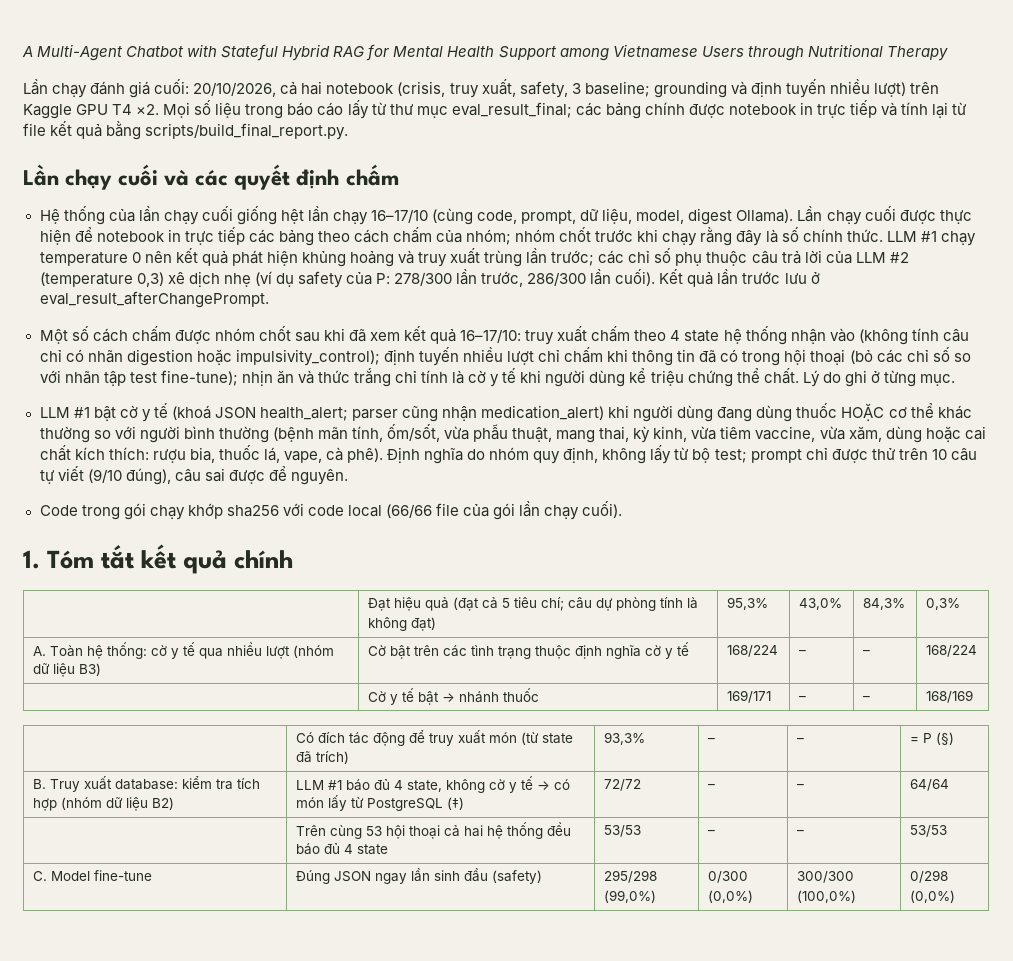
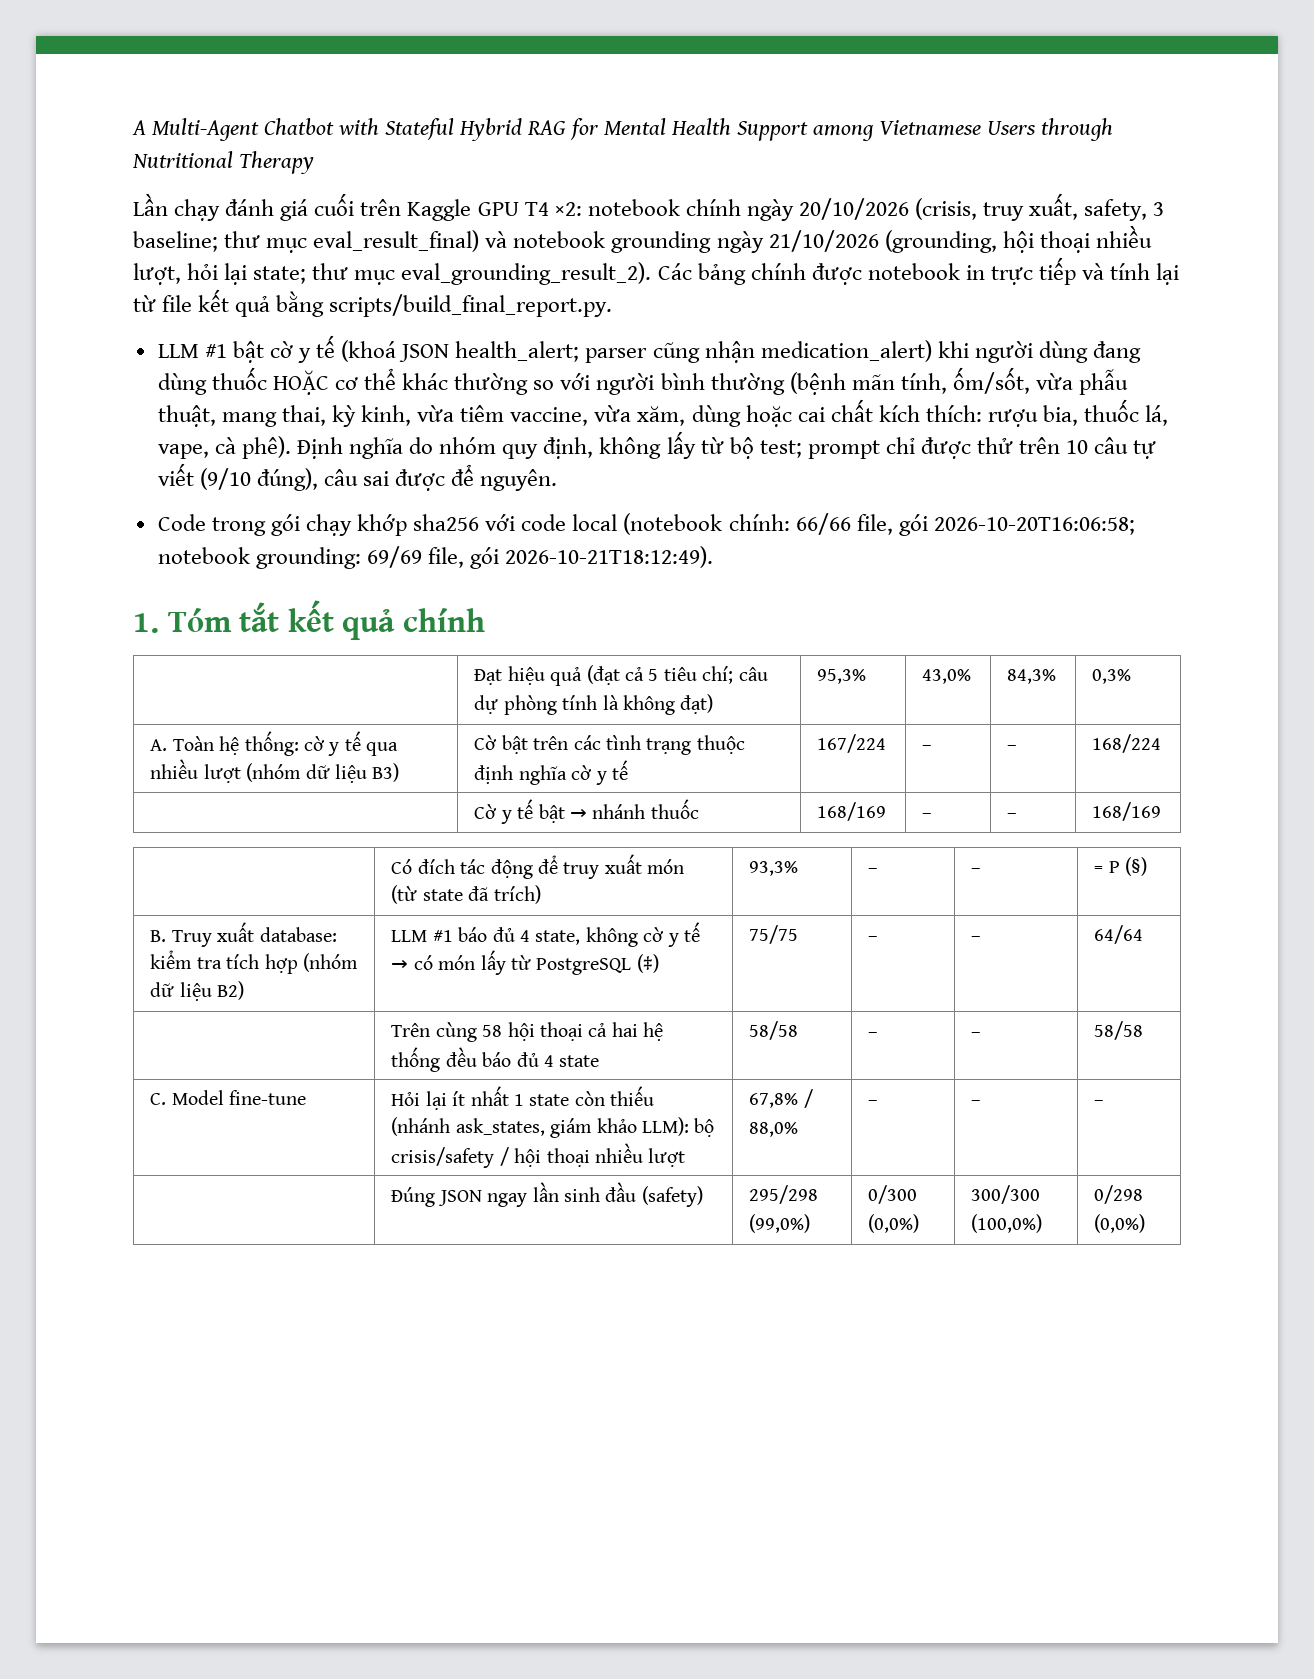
- Lần chạy đánh giá cuối: 20/10/2026, cả hai notebook (crisis, truy xuất, safety, 3 baseline; grounding và định tuyến nhiều lượt) trên Kaggle GPU T4 ×2. Mọi số liệu trong báo cáo lấy từ thư mục eval_result_final; các bảng chính được notebook in trực tiếp và tính lại từ file kết quả bằng scripts/build_final_report.py.
+ Lần chạy đánh giá cuối trên Kaggle GPU T4 ×2: notebook chính ngày 20/10/2026 (crisis, truy xuất, safety, 3 baseline; thư mục eval_result_final) và notebook grounding ngày 21/10/2026 (grounding, hội thoại nhiều lượt, hỏi lại state; thư mục eval_grounding_result_2). Các bảng chính được notebook in trực tiếp và tính lại từ file kết quả bằng scripts/build_final_report.py.
- Lần chạy cuối và các quyết định chấm
- Hệ thống của lần chạy cuối giống hệt lần chạy 16–17/10 (cùng code, prompt, dữ liệu, model, digest Ollama). Lần chạy cuối được thực hiện để notebook in trực tiếp các bảng theo cách chấm của nhóm; nhóm chốt trước khi chạy rằng đây là số chính thức. LLM #1 chạy temperature 0 nên kết quả phát hiện khủng hoảng và truy xuất trùng lần trước; các chỉ số phụ thuộc câu trả lời của LLM #2 (temperature 0,3) xê dịch nhẹ (ví dụ safety của P: 278/300 lần trước, 286/300 lần cuối). Kết quả lần trước lưu ở eval_result_afterChangePrompt.
- Một số cách chấm được nhóm chốt sau khi đã xem kết quả 16–17/10: truy xuất chấm theo 4 state hệ thống nhận vào (không tính câu chỉ có nhãn digestion hoặc impulsivity_control); định tuyến nhiều lượt chỉ chấm khi thông tin đã có trong hội thoại (bỏ các chỉ số so với nhãn tập test fine-tune); nhịn ăn và thức trắng chỉ tính là cờ y tế khi người dùng kể triệu chứng thể chất. Lý do ghi ở từng mục.
- Code trong gói chạy khớp sha256 với code local (66/66 file của gói lần chạy cuối).
+ Code trong gói chạy khớp sha256 với code local (notebook chính: 66/66 file, gói 2026-10-20T16:06:58; notebook grounding: 69/69 file, gói 2026-10-21T18:12:49).
- A. Toàn hệ thống: cờ y tế qua nhiều lượt (nhóm dữ liệu B3) | Cờ bật trên các tình trạng thuộc định nghĩa cờ y tế | 168/224 | – | – | 168/224
+ A. Toàn hệ thống: cờ y tế qua nhiều lượt (nhóm dữ liệu B3) | Cờ bật trên các tình trạng thuộc định nghĩa cờ y tế | 167/224 | – | – | 168/224
- | Cờ y tế bật → nhánh thuốc | 169/171 | – | – | 168/169
+ | Cờ y tế bật → nhánh thuốc | 168/169 | – | – | 168/169
- B. Truy xuất database: kiểm tra tích hợp (nhóm dữ liệu B2) | LLM #1 báo đủ 4 state, không cờ y tế → có món lấy từ PostgreSQL (‡) | 72/72 | – | – | 64/64
+ B. Truy xuất database: kiểm tra tích hợp (nhóm dữ liệu B2) | LLM #1 báo đủ 4 state, không cờ y tế → có món lấy từ PostgreSQL (‡) | 75/75 | – | – | 64/64
- | Trên cùng 53 hội thoại cả hai hệ thống đều báo đủ 4 state | 53/53 | – | – | 53/53
+ | Trên cùng 58 hội thoại cả hai hệ thống đều báo đủ 4 state | 58/58 | – | – | 58/58
- C. Model fine-tune | Đúng JSON ngay lần sinh đầu (safety) | 295/298 (99,0%) | 0/300 (0,0%) | 300/300 (100,0%) | 0/298 (0,0%)
+ C. Model fine-tune | Hỏi lại ít nhất 1 state còn thiếu (nhánh ask_states, giám khảo LLM): bộ crisis/safety / hội thoại nhiều lượt | 67,8% / 88,0% | – | – | –
+ | Đúng JSON ngay lần sinh đầu (safety) | 295/298 (99,0%) | 0/300 (0,0%) | 300/300 (100,0%) | 0/298 (0,0%)

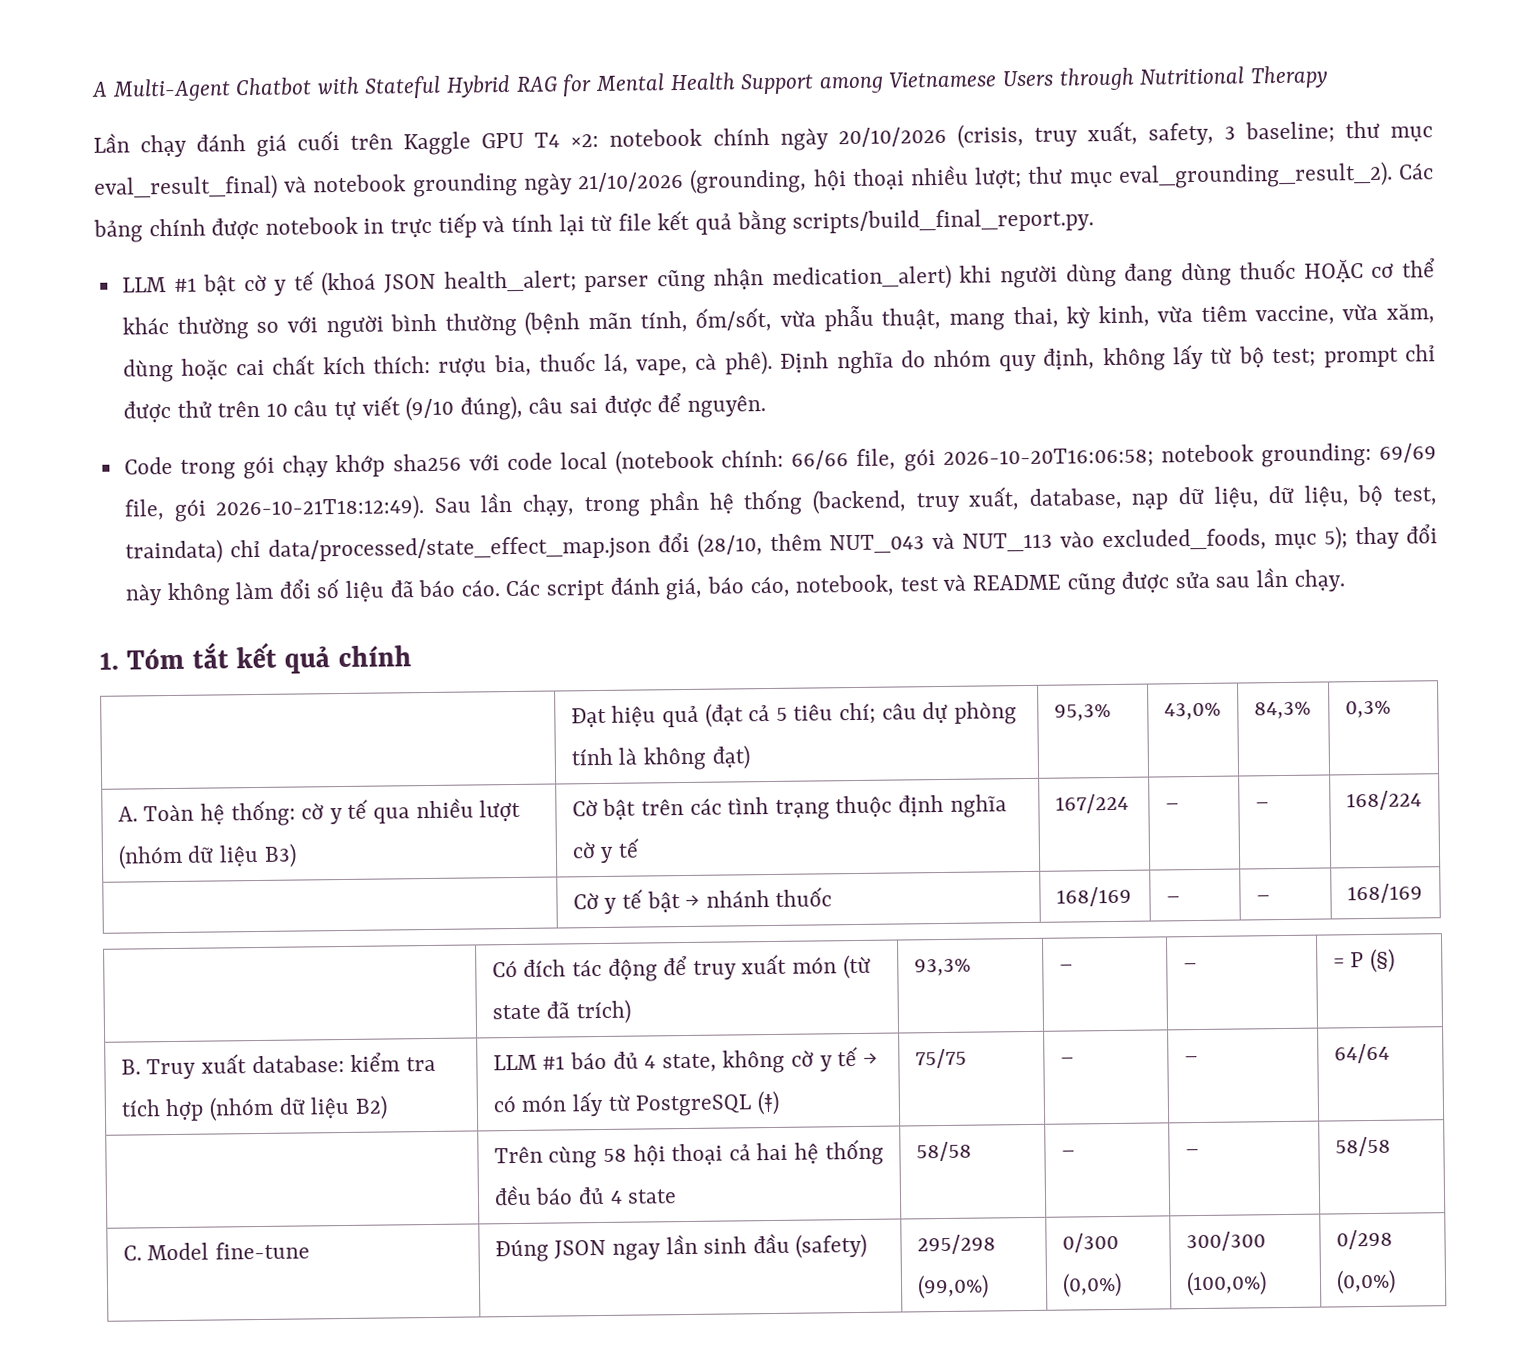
- Lần chạy đánh giá cuối trên Kaggle GPU T4 ×2: notebook chính ngày 20/10/2026 (crisis, truy xuất, safety, 3 baseline; thư mục eval_result_final) và notebook grounding ngày 21/10/2026 (grounding, hội thoại nhiều lượt, hỏi lại state; thư mục eval_grounding_result_2).
+ Lần chạy đánh giá cuối trên Kaggle GPU T4 ×2: notebook chính ngày 20/10/2026 (crisis, truy xuất, safety, 3 baseline; thư mục eval_result_final) và notebook grounding ngày 21/10/2026 (grounding, hội thoại nhiều lượt; thư mục eval_grounding_result_2).
+ Sau lần chạy, trong phần hệ thống (backend, truy xuất, database, nạp dữ liệu, dữ liệu, bộ test, traindata) chỉ data/processed/state_effect_map.json đổi (28/10, thêm NUT_043 và NUT_113 vào excluded_foods, mục 5); thay đổi này không làm đổi số liệu đã báo cáo. Các script đánh giá, báo cáo, notebook, test và README cũng được sửa sau lần chạy.
- C. Model fine-tune | Hỏi lại ít nhất 1 state còn thiếu (nhánh ask_states, giám khảo LLM): bộ crisis/safety / hội thoại nhiều lượt | 67,8% / 88,0% | – | – | –
- | Đúng JSON ngay lần sinh đầu (safety) | 295/298 (99,0%) | 0/300 (0,0%) | 300/300 (100,0%) | 0/298 (0,0%)
+ C. Model fine-tune | Đúng JSON ngay lần sinh đầu (safety) | 295/298 (99,0%) | 0/300 (0,0%) | 300/300 (100,0%) | 0/298 (0,0%)

